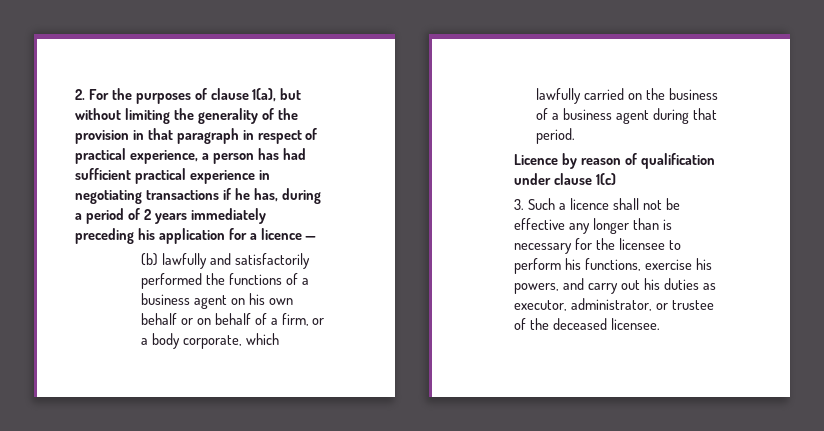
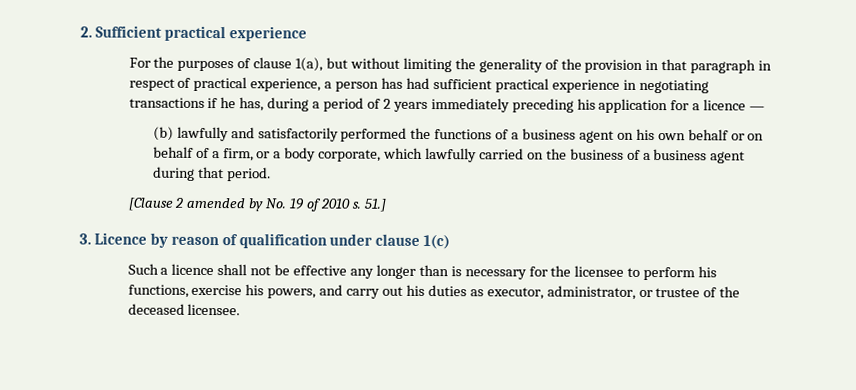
- 2. For the purposes of clause 1(a), but without limiting the generality of the provision in that paragraph in respect of practical experience, a person has had sufficient practical experience in negotiating transactions if he has, during a period of 2 years immediately preceding his application for a licence —
+ 2. Sufficient practical experience
+ For the purposes of clause 1(a), but without limiting the generality of the provision in that paragraph in respect of practical experience, a person has had sufficient practical experience in negotiating transactions if he has, during a period of 2 years immediately preceding his application for a licence —
- Licence by reason of qualification under clause 1(c)
+ [Clause 2 amended by No. 19 of 2010 s. 51.]
+ 3. Licence by reason of qualification under clause 1(c)
- 3. Such a licence shall not be effective any longer than is necessary for the licensee to perform his functions, exercise his powers, and carry out his duties as executor, administrator, or trustee of the deceased licensee.
+ Such a licence shall not be effective any longer than is necessary for the licensee to perform his functions, exercise his powers, and carry out his duties as executor, administrator, or trustee of the deceased licensee.

